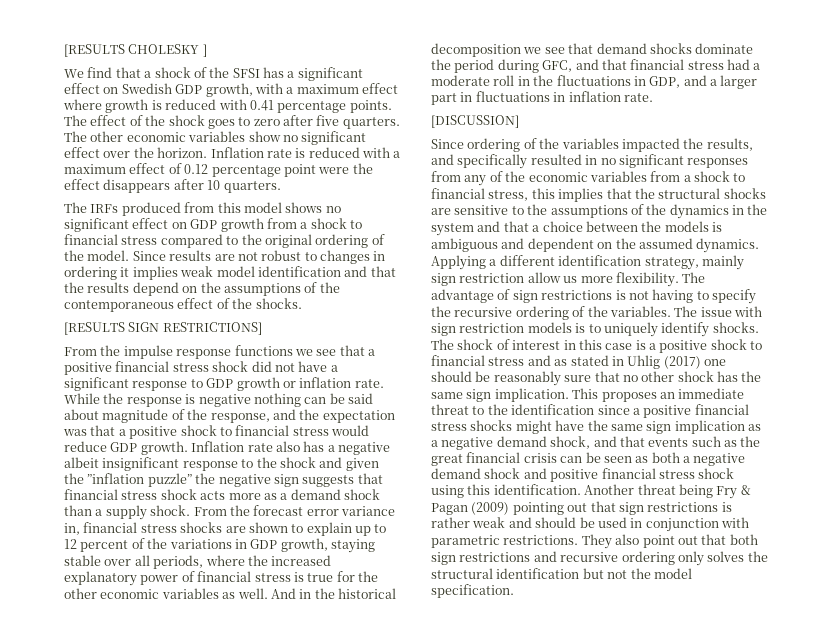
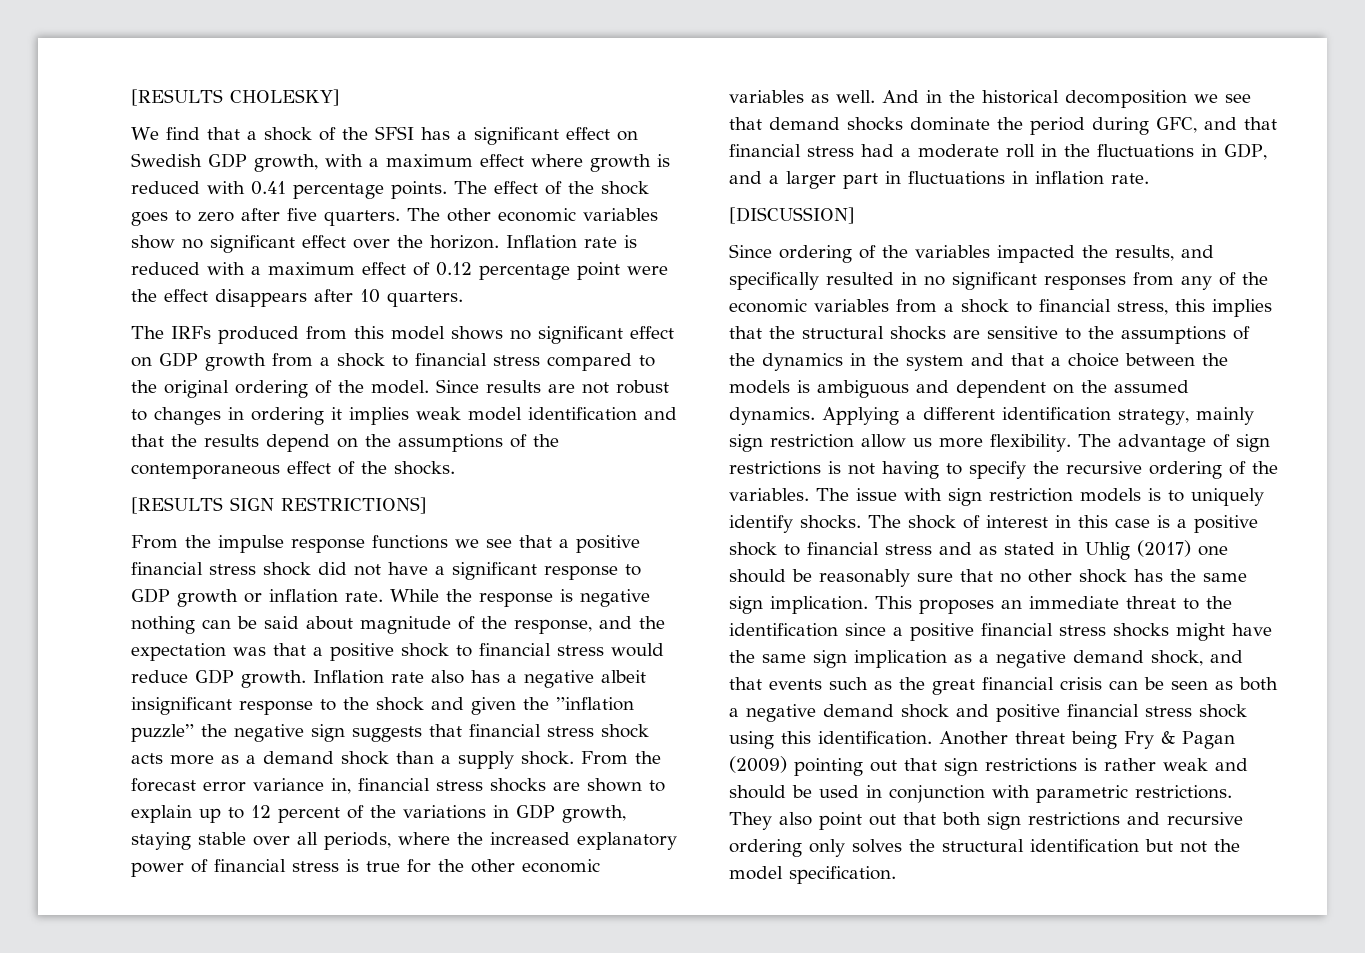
- [RESULTS CHOLESKY ]
+ [RESULTS CHOLESKY]

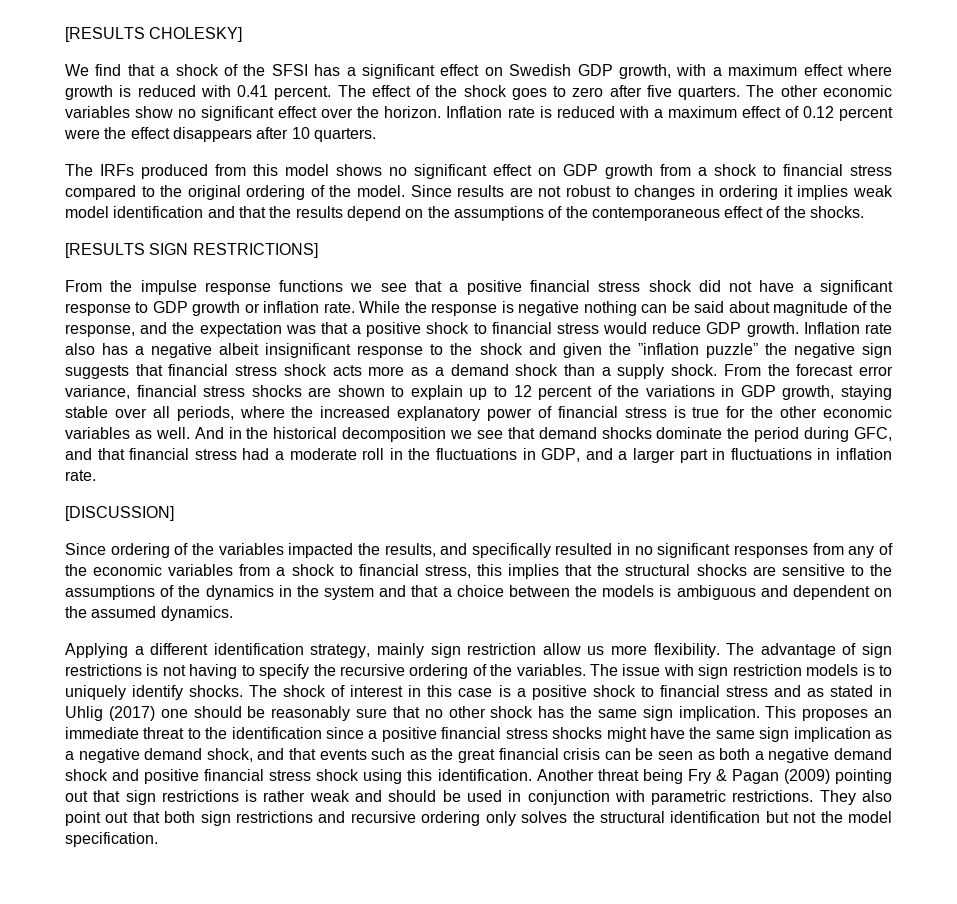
- We find that a shock of the SFSI has a significant effect on Swedish GDP growth, with a maximum effect where growth is reduced with 0.41 percentage points.
+ We find that a shock of the SFSI has a significant effect on Swedish GDP growth, with a maximum effect where growth is reduced with 0.41 percent.
- Inflation rate is reduced with a maximum effect of 0.12 percentage point were the effect disappears after 10 quarters.
+ Inflation rate is reduced with a maximum effect of 0.12 percent were the effect disappears after 10 quarters.
- From the forecast error variance in, financial stress shocks are shown to explain up to 12 percent of the variations in GDP growth, staying stable over all periods, where the increased explanatory power of financial stress is true for the other economic variables as well.
+ From the forecast error variance, financial stress shocks are shown to explain up to 12 percent of the variations in GDP growth, staying stable over all periods, where the increased explanatory power of financial stress is true for the other economic variables as well.
- Since ordering of the variables impacted the results, and specifically resulted in no significant responses from any of the economic variables from a shock to financial stress, this implies that the structural shocks are sensitive to the assumptions of the dynamics in the system and that a choice between the models is ambiguous and dependent on the assumed dynamics. Applying a different identification strategy, mainly sign restriction allow us more flexibility.
+ Since ordering of the variables impacted the results, and specifically resulted in no significant responses from any of the economic variables from a shock to financial stress, this implies that the structural shocks are sensitive to the assumptions of the dynamics in the system and that a choice between the models is ambiguous and dependent on the assumed dynamics.
+ Applying a different identification strategy, mainly sign restriction allow us more flexibility.

